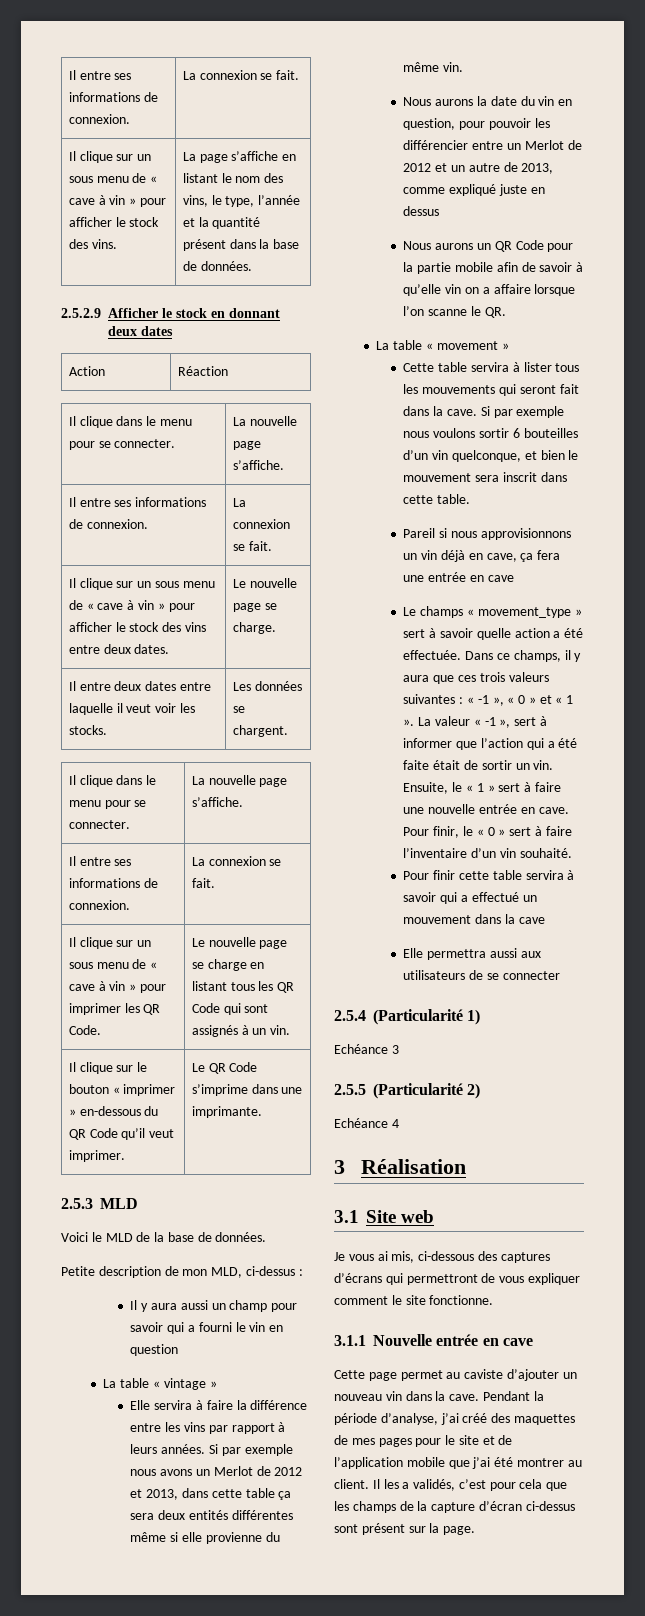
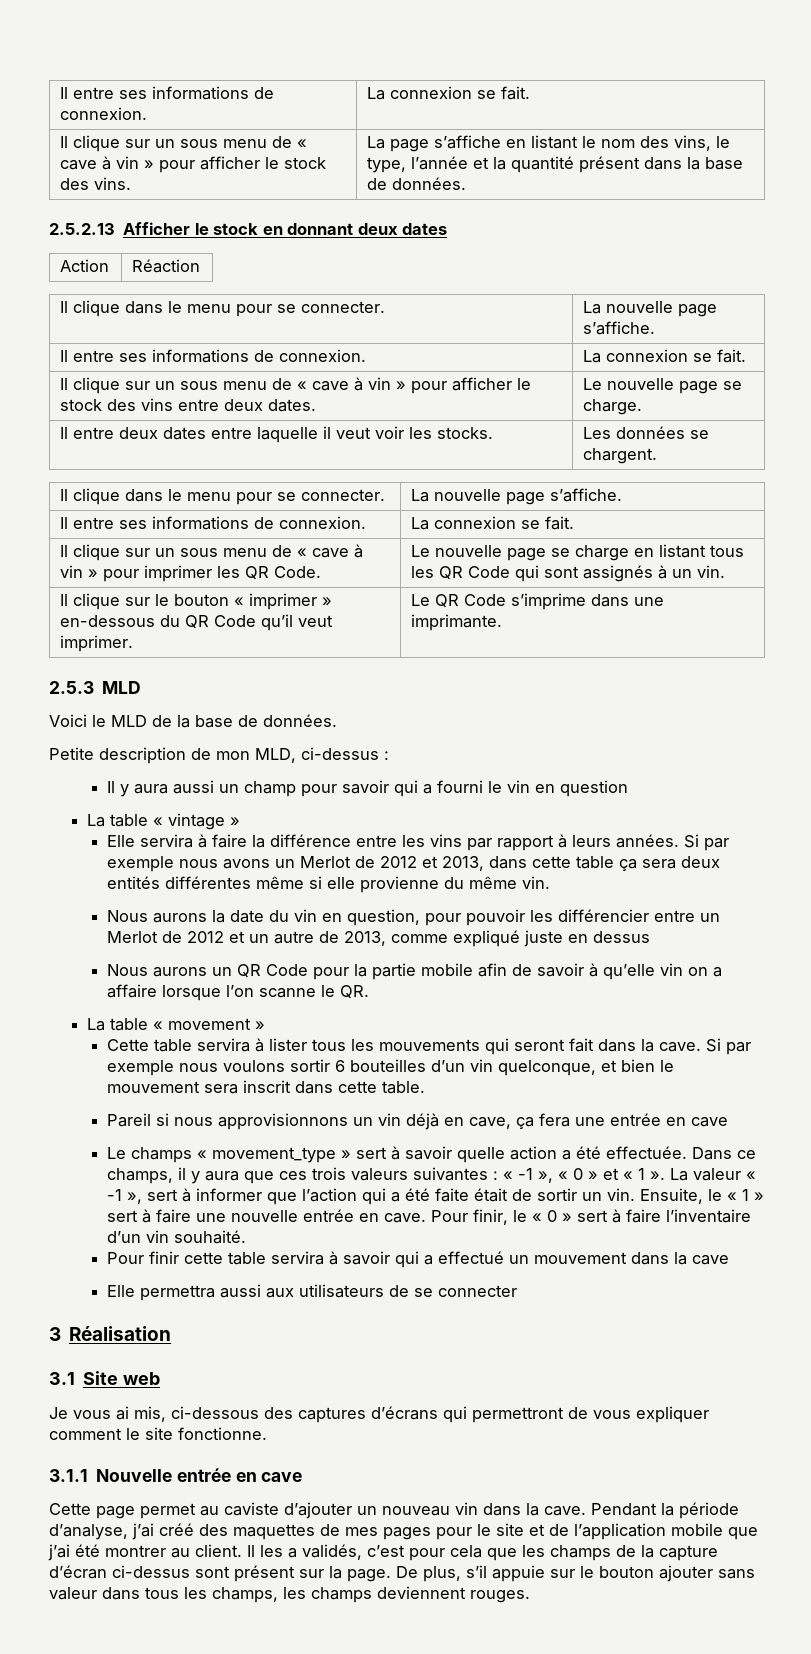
- 2.5.2.9 Afficher le stock en donnant deux dates
+ 2.5.2.13 Afficher le stock en donnant deux dates
- 2.5.4 (Particularité 1)
- Echéance 3
- 2.5.5 (Particularité 2)
- Echéance 4
+ De plus, s’il appuie sur le bouton ajouter sans valeur dans tous les champs, les champs deviennent rouges.

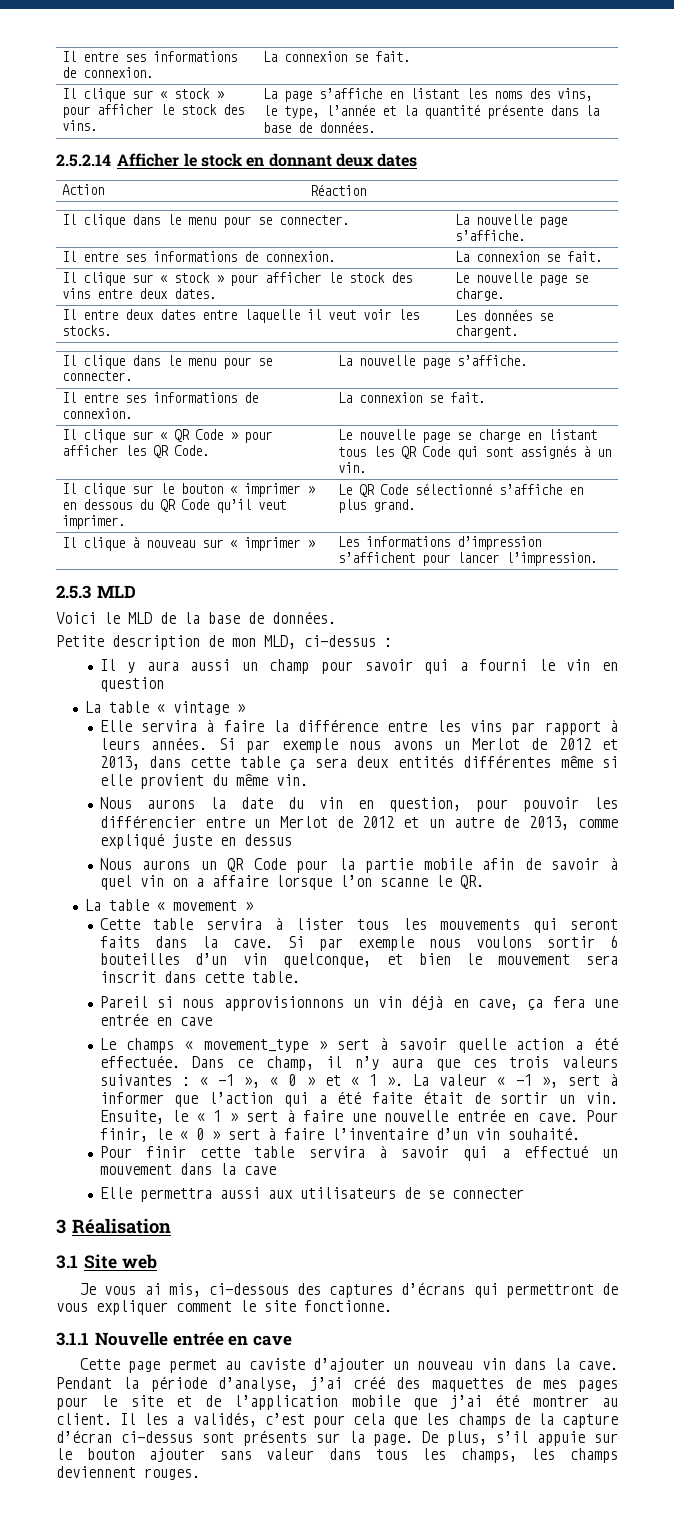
- Il clique sur un sous menu de « cave à vin » pour afficher le stock des vins. | La page s’affiche en listant le nom des vins, le type, l’année et la quantité présent dans la base de données.
+ Il clique sur « stock » pour afficher le stock des vins. | La page s’affiche en listant les noms des vins, le type, l’année et la quantité présente dans la base de données.
- 2.5.2.13 Afficher le stock en donnant deux dates
+ 2.5.2.14 Afficher le stock en donnant deux dates
- Il clique sur un sous menu de « cave à vin » pour afficher le stock des vins entre deux dates. | Le nouvelle page se charge.
+ Il clique sur « stock » pour afficher le stock des vins entre deux dates. | Le nouvelle page se charge.
- Il clique sur un sous menu de « cave à vin » pour imprimer les QR Code. | Le nouvelle page se charge en listant tous les QR Code qui sont assignés à un vin.
+ Il clique sur « QR Code » pour afficher les QR Code. | Le nouvelle page se charge en listant tous les QR Code qui sont assignés à un vin.
- Il clique sur le bouton « imprimer » en-dessous du QR Code qu’il veut imprimer. | Le QR Code s’imprime dans une imprimante.
+ Il clique sur le bouton « imprimer » en dessous du QR Code qu’il veut imprimer. | Le QR Code sélectionné s’affiche en plus grand.
+ Il clique à nouveau sur « imprimer » | Les informations d’impression s’affichent pour lancer l’impression.
- Si par exemple nous avons un Merlot de 2012 et 2013, dans cette table ça sera deux entités différentes même si elle provienne du même vin.
+ Si par exemple nous avons un Merlot de 2012 et 2013, dans cette table ça sera deux entités différentes même si elle provient du même vin.
- Nous aurons un QR Code pour la partie mobile afin de savoir à qu’elle vin on a affaire lorsque l’on scanne le QR.
+ Nous aurons un QR Code pour la partie mobile afin de savoir à quel vin on a affaire lorsque l’on scanne le QR.
- Cette table servira à lister tous les mouvements qui seront fait dans la cave.
+ Cette table servira à lister tous les mouvements qui seront faits dans la cave.
- Dans ce champs, il y aura que ces trois valeurs suivantes : « -1 », « 0 » et « 1 ».
+ Dans ce champ, il n’y aura que ces trois valeurs suivantes : « -1 », « 0 » et « 1 ».
- Il les a validés, c’est pour cela que les champs de la capture d’écran ci-dessus sont présent sur la page.
+ Il les a validés, c’est pour cela que les champs de la capture d’écran ci-dessus sont présents sur la page.

